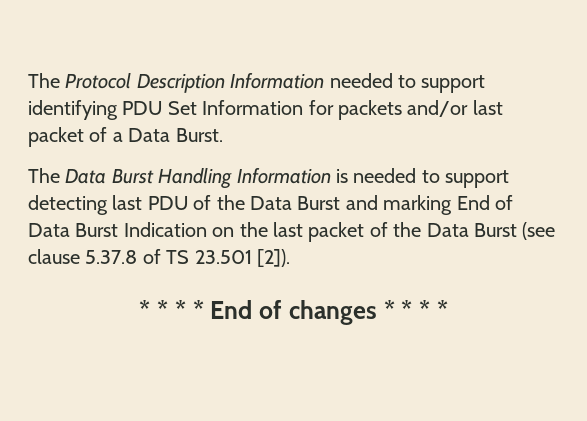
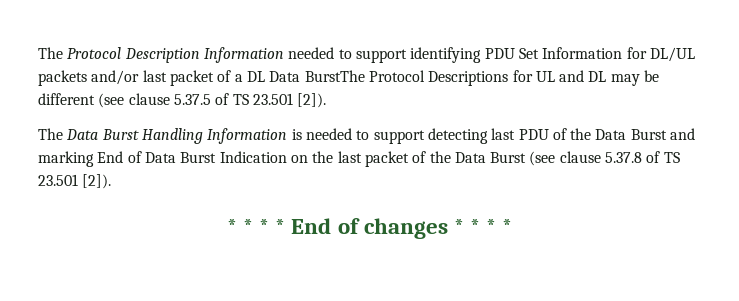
- The Protocol Description Information needed to support identifying PDU Set Information for packets and/or last packet of a Data Burst.
+ The Protocol Description Information needed to support identifying PDU Set Information for DL/UL packets and/or last packet of a DL Data BurstThe Protocol Descriptions for UL and DL may be different (see clause 5.37.5 of TS 23.501 [2]).

